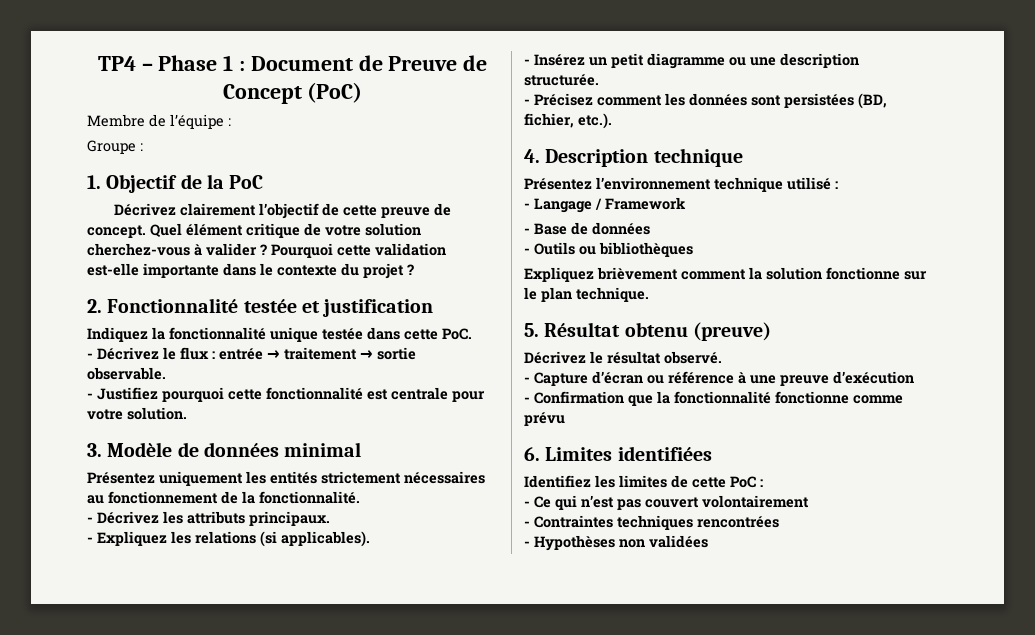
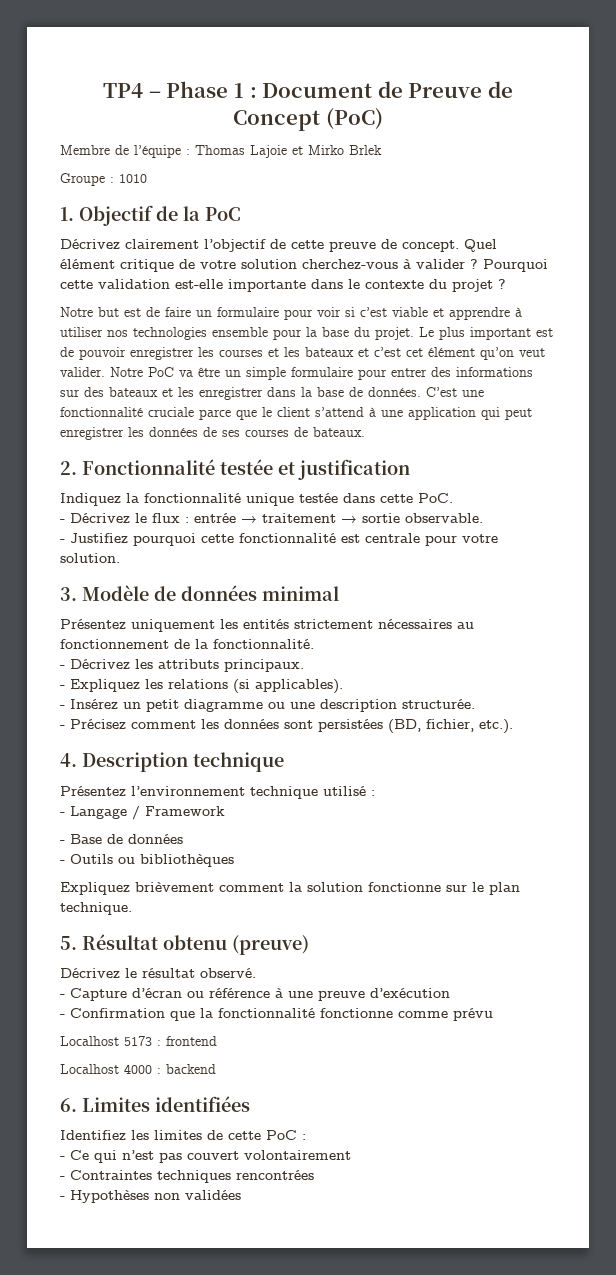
- Membre de l’équipe :
+ Membre de l’équipe : Thomas Lajoie et Mirko Brlek
- Groupe :
+ Groupe : 1010
+ Notre but est de faire un formulaire pour voir si c’est viable et apprendre à utiliser nos technologies ensemble pour la base du projet. Le plus important est de pouvoir enregistrer les courses et les bateaux et c’est cet élément qu’on veut valider. Notre PoC va être un simple formulaire pour entrer des informations sur des bateaux et les enregistrer dans la base de données. C’est une fonctionnalité cruciale parce que le client s’attend à une application qui peut enregistrer les données de ses courses de bateaux.
+ Localhost 5173 : frontend
+ Localhost 4000 : backend

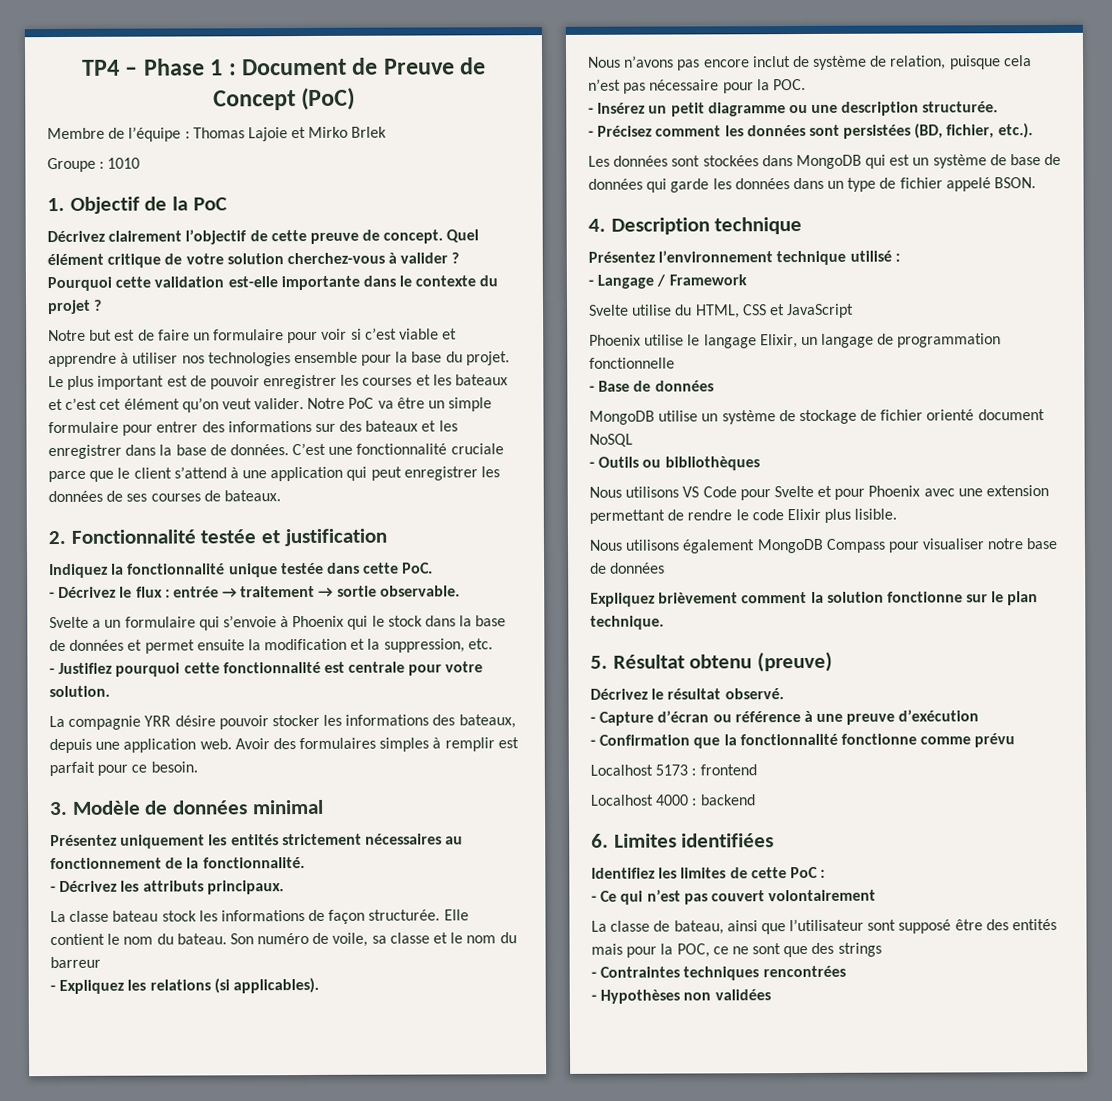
+ Svelte a un formulaire qui s’envoie à Phoenix qui le stock dans la base de données et permet ensuite la modification et la suppression, etc.
+ La compagnie YRR désire pouvoir stocker les informations des bateaux, depuis une application web. Avoir des formulaires simples à remplir est parfait pour ce besoin.
+ La classe bateau stock les informations de façon structurée. Elle contient le nom du bateau. Son numéro de voile, sa classe et le nom du barreur
+ Nous n’avons pas encore inclut de système de relation, puisque cela n’est pas nécessaire pour la POC.
+ Les données sont stockées dans MongoDB qui est un système de base de données qui garde les données dans un type de fichier appelé BSON.
+ Svelte utilise du HTML, CSS et JavaScript
+ Phoenix utilise le langage Elixir, un langage de programmation fonctionnelle
  - Base de données
+ MongoDB utilise un système de stockage de fichier orienté document NoSQL
  - Outils ou bibliothèques
+ Nous utilisons VS Code pour Svelte et pour Phoenix avec une extension permettant de rendre le code Elixir plus lisible.
+ Nous utilisons également MongoDB Compass pour visualiser notre base de données
+ La classe de bateau, ainsi que l’utilisateur sont supposé être des entités mais pour la POC, ce ne sont que des strings

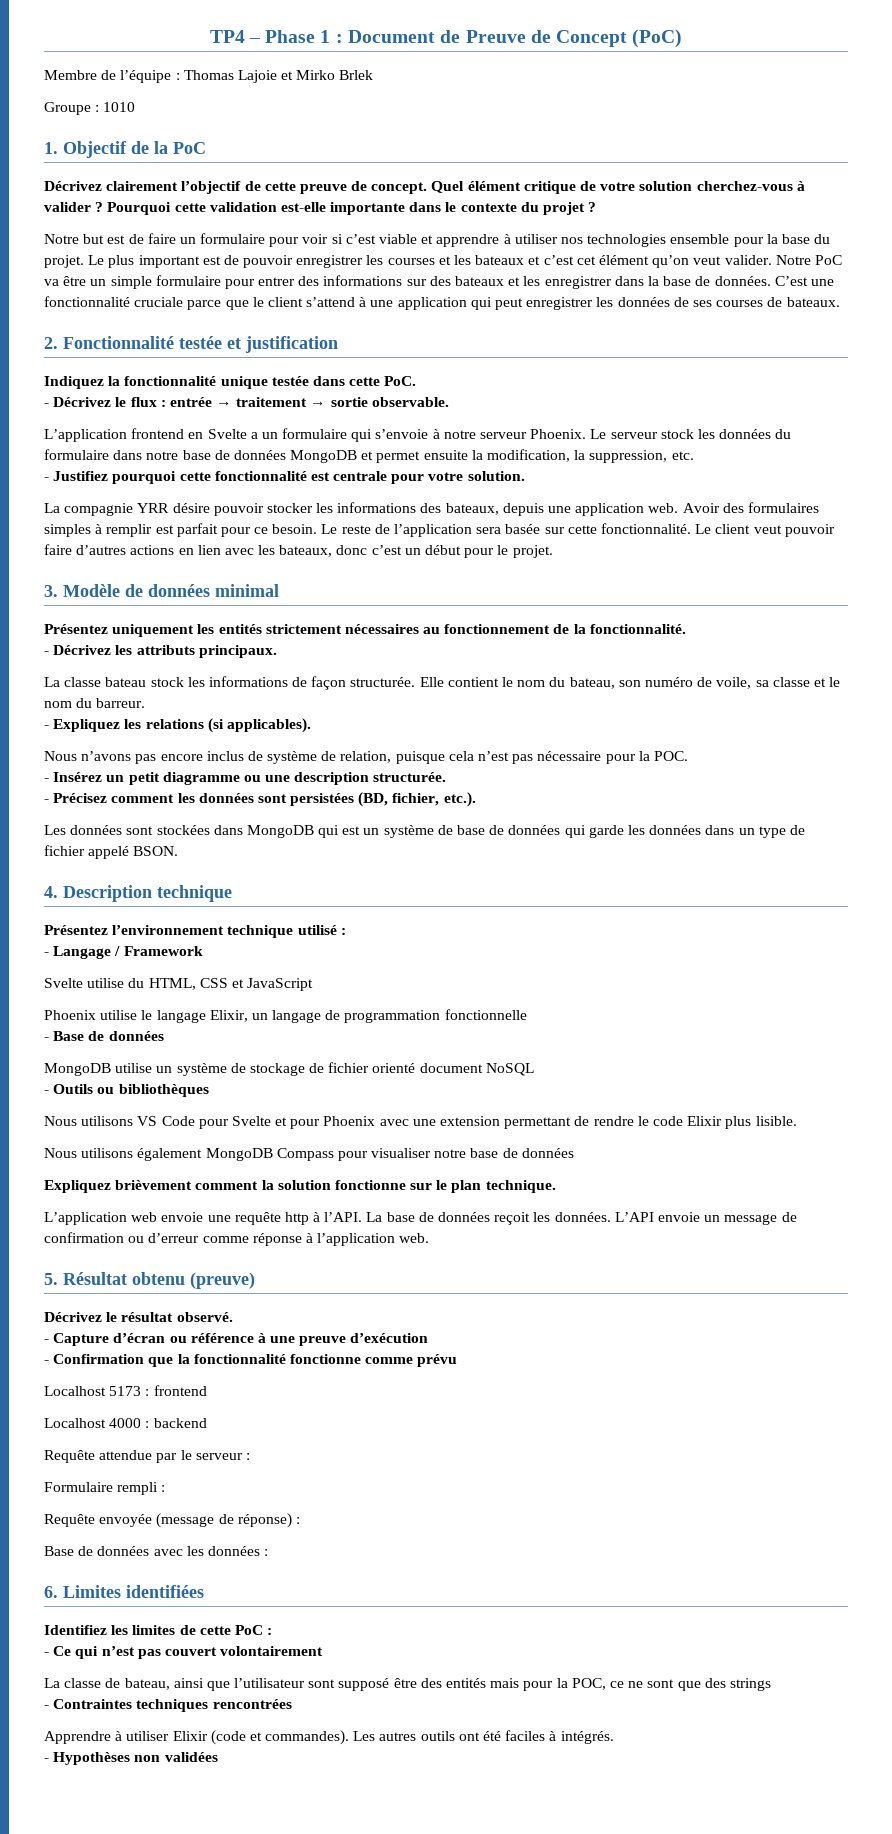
- Svelte a un formulaire qui s’envoie à Phoenix qui le stock dans la base de données et permet ensuite la modification et la suppression, etc.
+ L’application frontend en Svelte a un formulaire qui s’envoie à notre serveur Phoenix. Le serveur stock les données du formulaire dans notre base de données MongoDB et permet ensuite la modification, la suppression, etc.
+ Le reste de l’application sera basée sur cette fonctionnalité. Le client veut pouvoir faire d’autres actions en lien avec les bateaux, donc c’est un début pour le projet.
- Elle contient le nom du bateau. Son numéro de voile, sa classe et le nom du barreur
+ Elle contient le nom du bateau, son numéro de voile, sa classe et le nom du barreur.
- Nous n’avons pas encore inclut de système de relation, puisque cela n’est pas nécessaire pour la POC.
+ Nous n’avons pas encore inclus de système de relation, puisque cela n’est pas nécessaire pour la POC.
+ L’application web envoie une requête http à l’API. La base de données reçoit les données. L’API envoie un message de confirmation ou d’erreur comme réponse à l’application web.
+ Requête attendue par le serveur :
+ Formulaire rempli :
+ Requête envoyée (message de réponse) :
+ Base de données avec les données :
+ Apprendre à utiliser Elixir (code et commandes). Les autres outils ont été faciles à intégrés.

